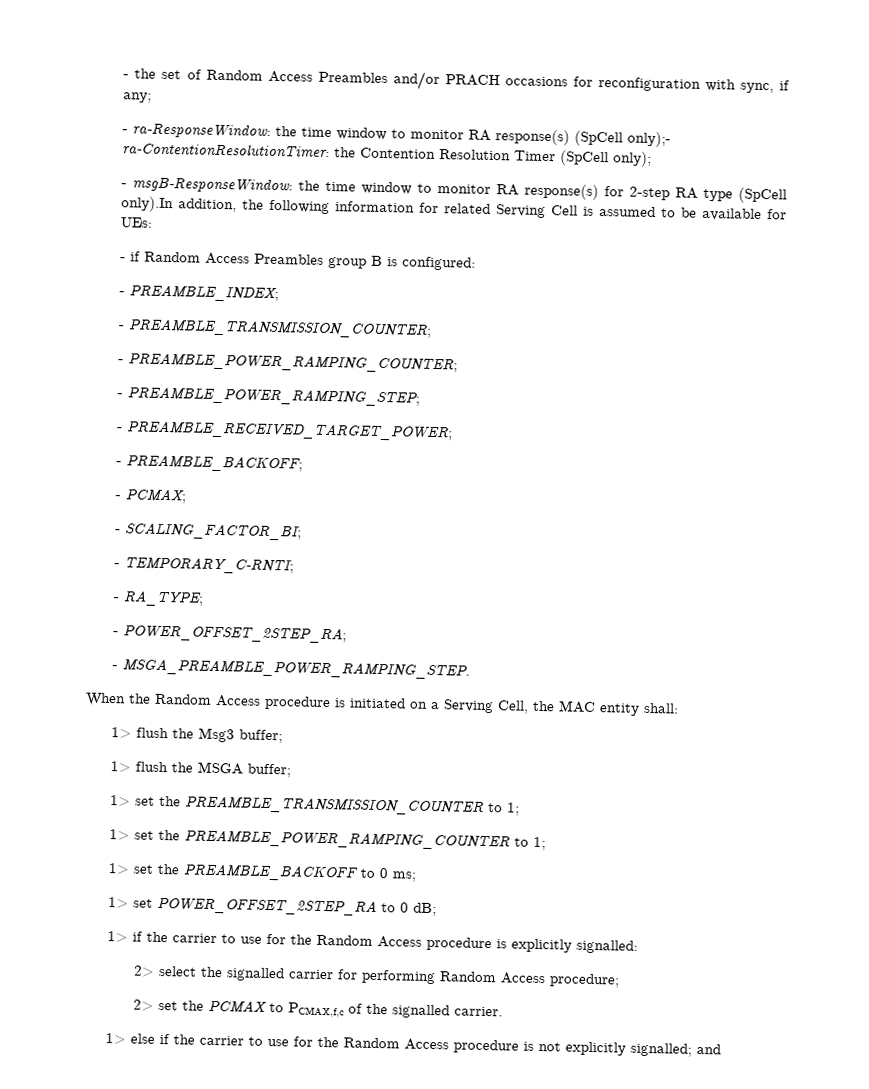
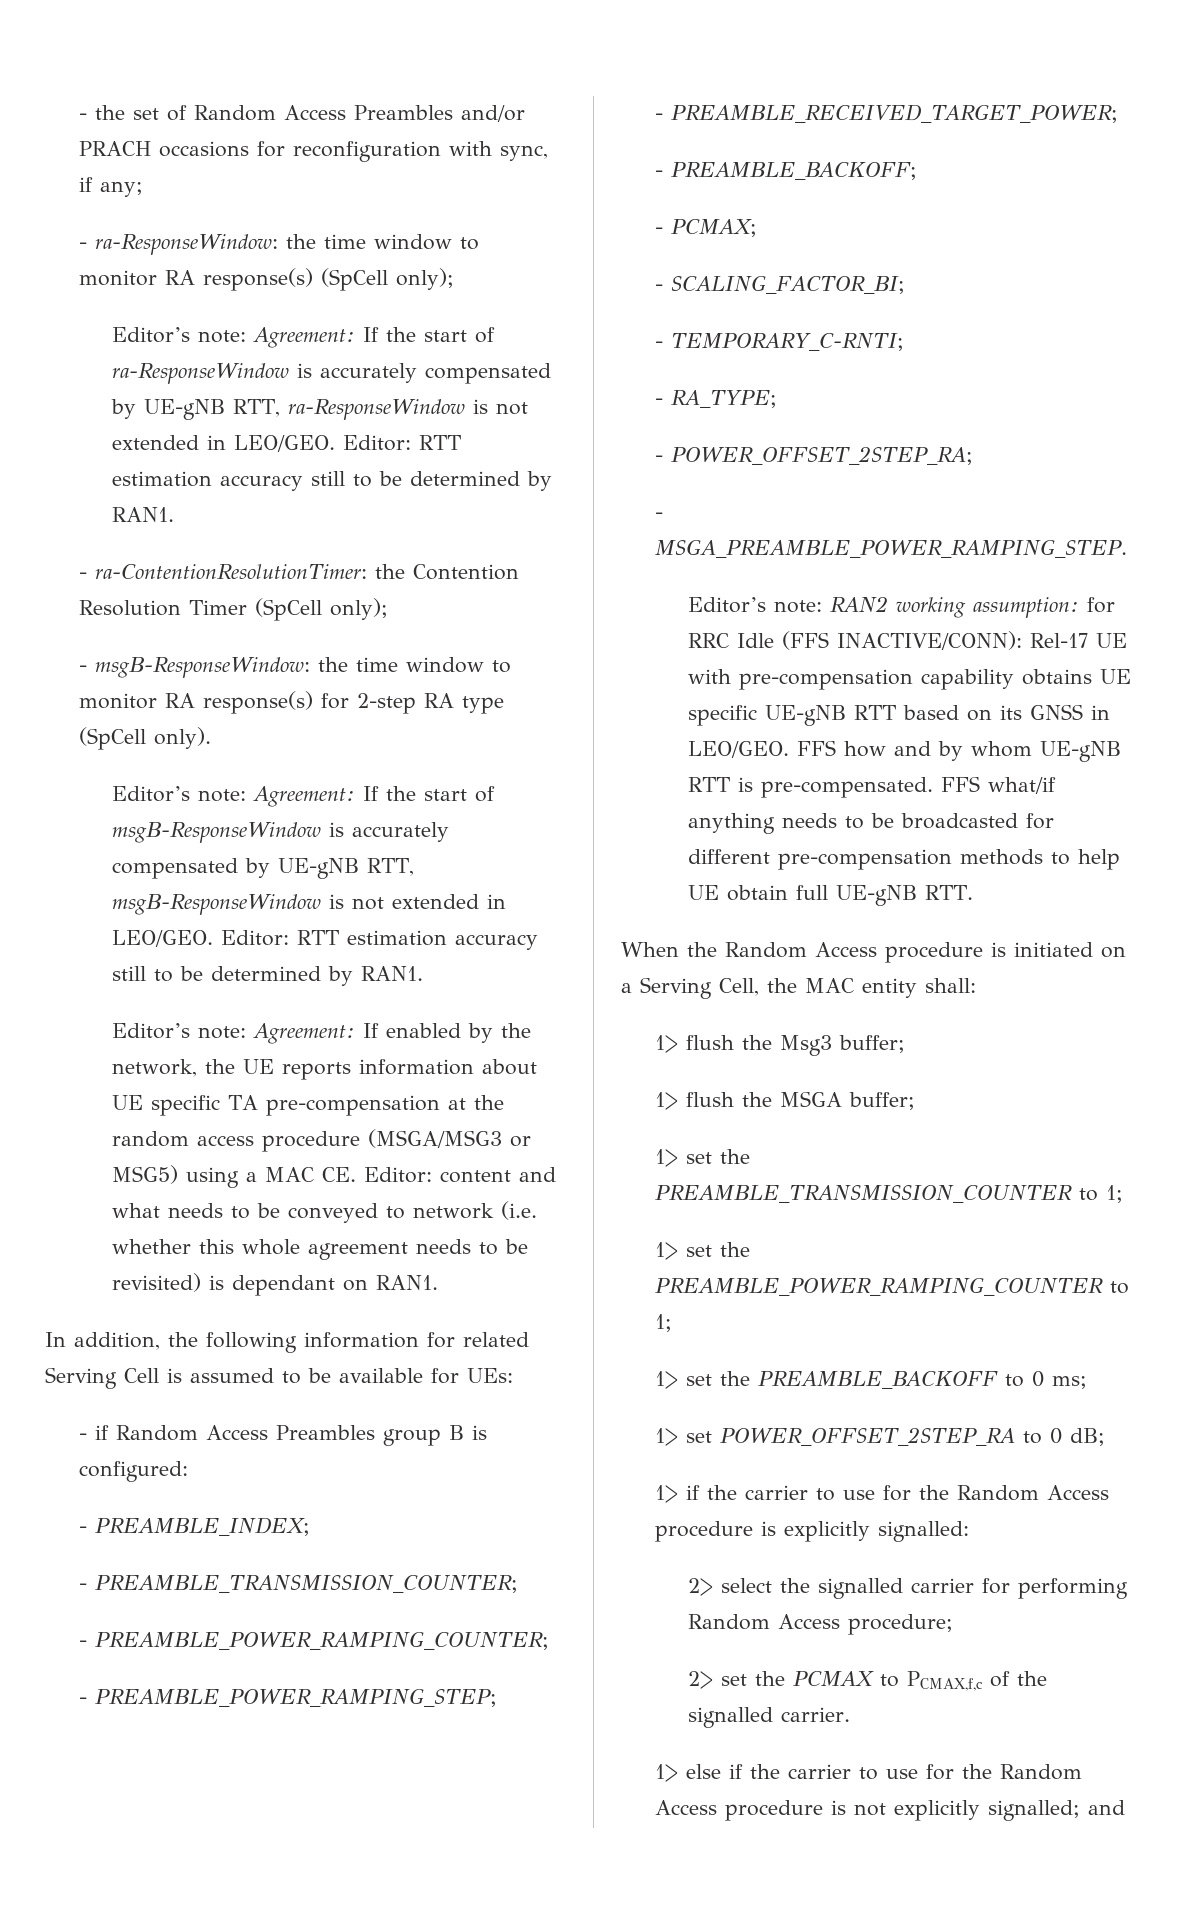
- - ra-ResponseWindow: the time window to monitor RA response(s) (SpCell only);- ra-ContentionResolutionTimer: the Contention Resolution Timer (SpCell only);
+ - ra-ResponseWindow: the time window to monitor RA response(s) (SpCell only);
+ Editor’s note: Agreement: If the start of ra-ResponseWindow is accurately compensated by UE-gNB RTT, ra-ResponseWindow is not extended in LEO/GEO. Editor: RTT estimation accuracy still to be determined by RAN1.
+ - ra-ContentionResolutionTimer: the Contention Resolution Timer (SpCell only);
- - msgB-ResponseWindow: the time window to monitor RA response(s) for 2-step RA type (SpCell only).In addition, the following information for related Serving Cell is assumed to be available for UEs:
+ - msgB-ResponseWindow: the time window to monitor RA response(s) for 2-step RA type (SpCell only).
+ Editor’s note: Agreement: If the start of msgB-ResponseWindow is accurately compensated by UE-gNB RTT, msgB-ResponseWindow is not extended in LEO/GEO. Editor: RTT estimation accuracy still to be determined by RAN1.
+ Editor’s note: Agreement: If enabled by the network, the UE reports information about UE specific TA pre-compensation at the random access procedure (MSGA/MSG3 or MSG5) using a MAC CE. Editor: content and what needs to be conveyed to network (i.e. whether this whole agreement needs to be revisited) is dependant on RAN1.
+ In addition, the following information for related Serving Cell is assumed to be available for UEs:
+ Editor’s note: RAN2 working assumption: for RRC Idle (FFS INACTIVE/CONN): Rel-17 UE with pre-compensation capability obtains UE specific UE-gNB RTT based on its GNSS in LEO/GEO. FFS how and by whom UE-gNB RTT is pre-compensated. FFS what/if anything needs to be broadcasted for different pre-compensation methods to help UE obtain full UE-gNB RTT.

